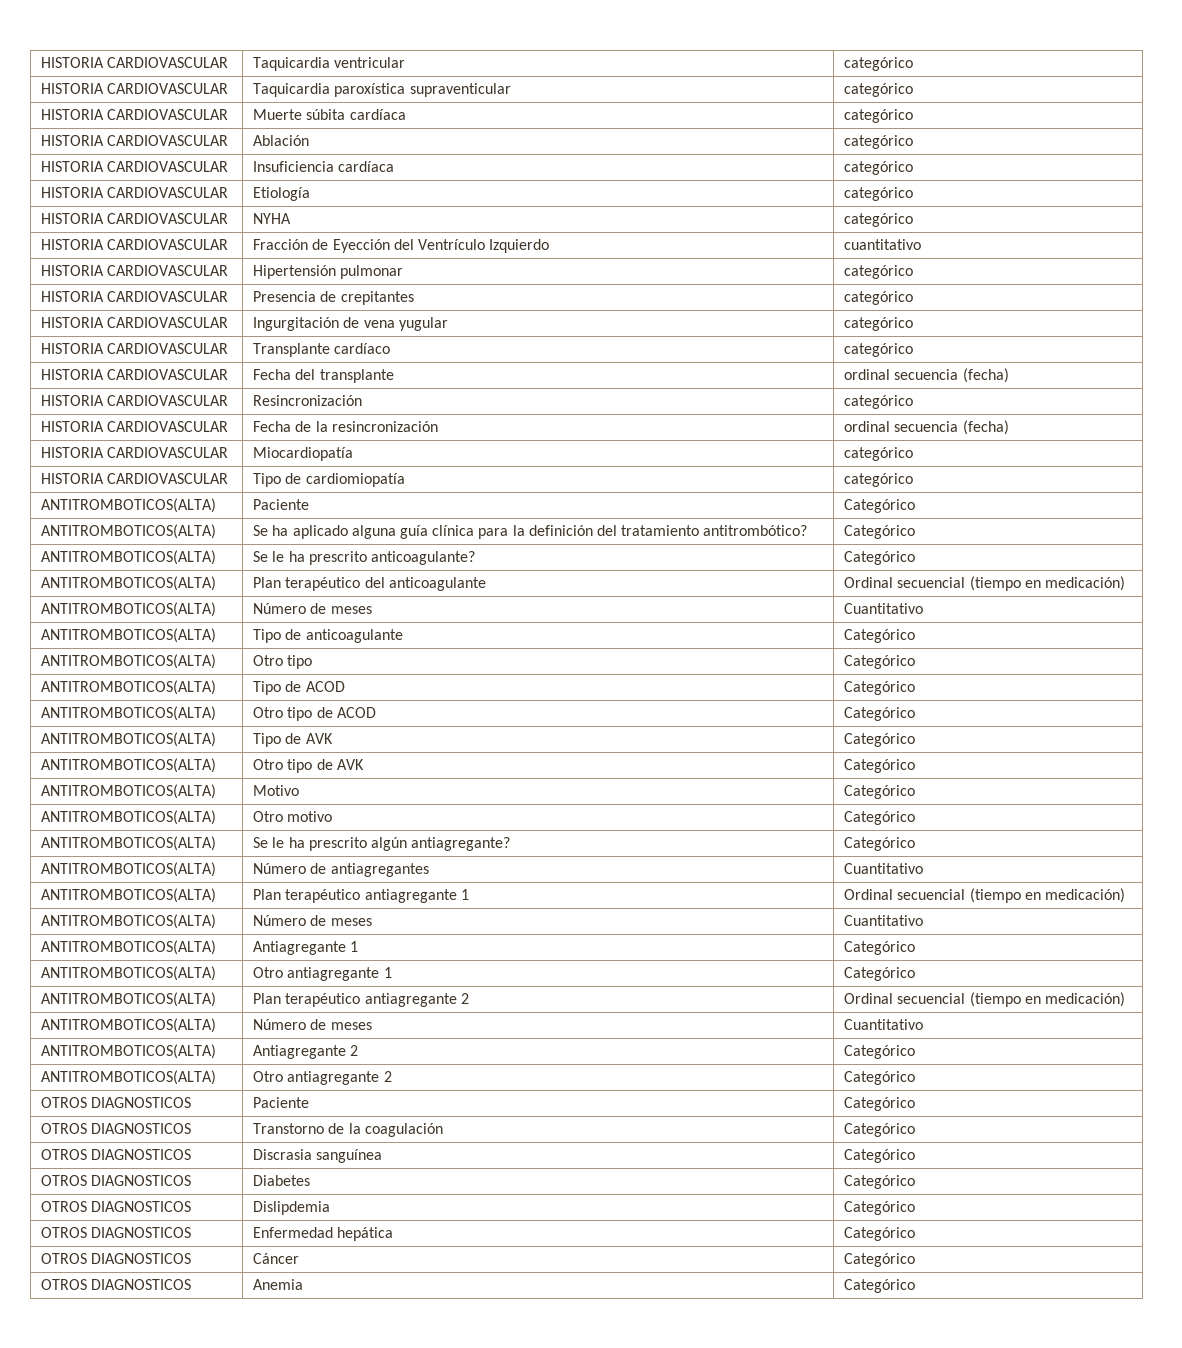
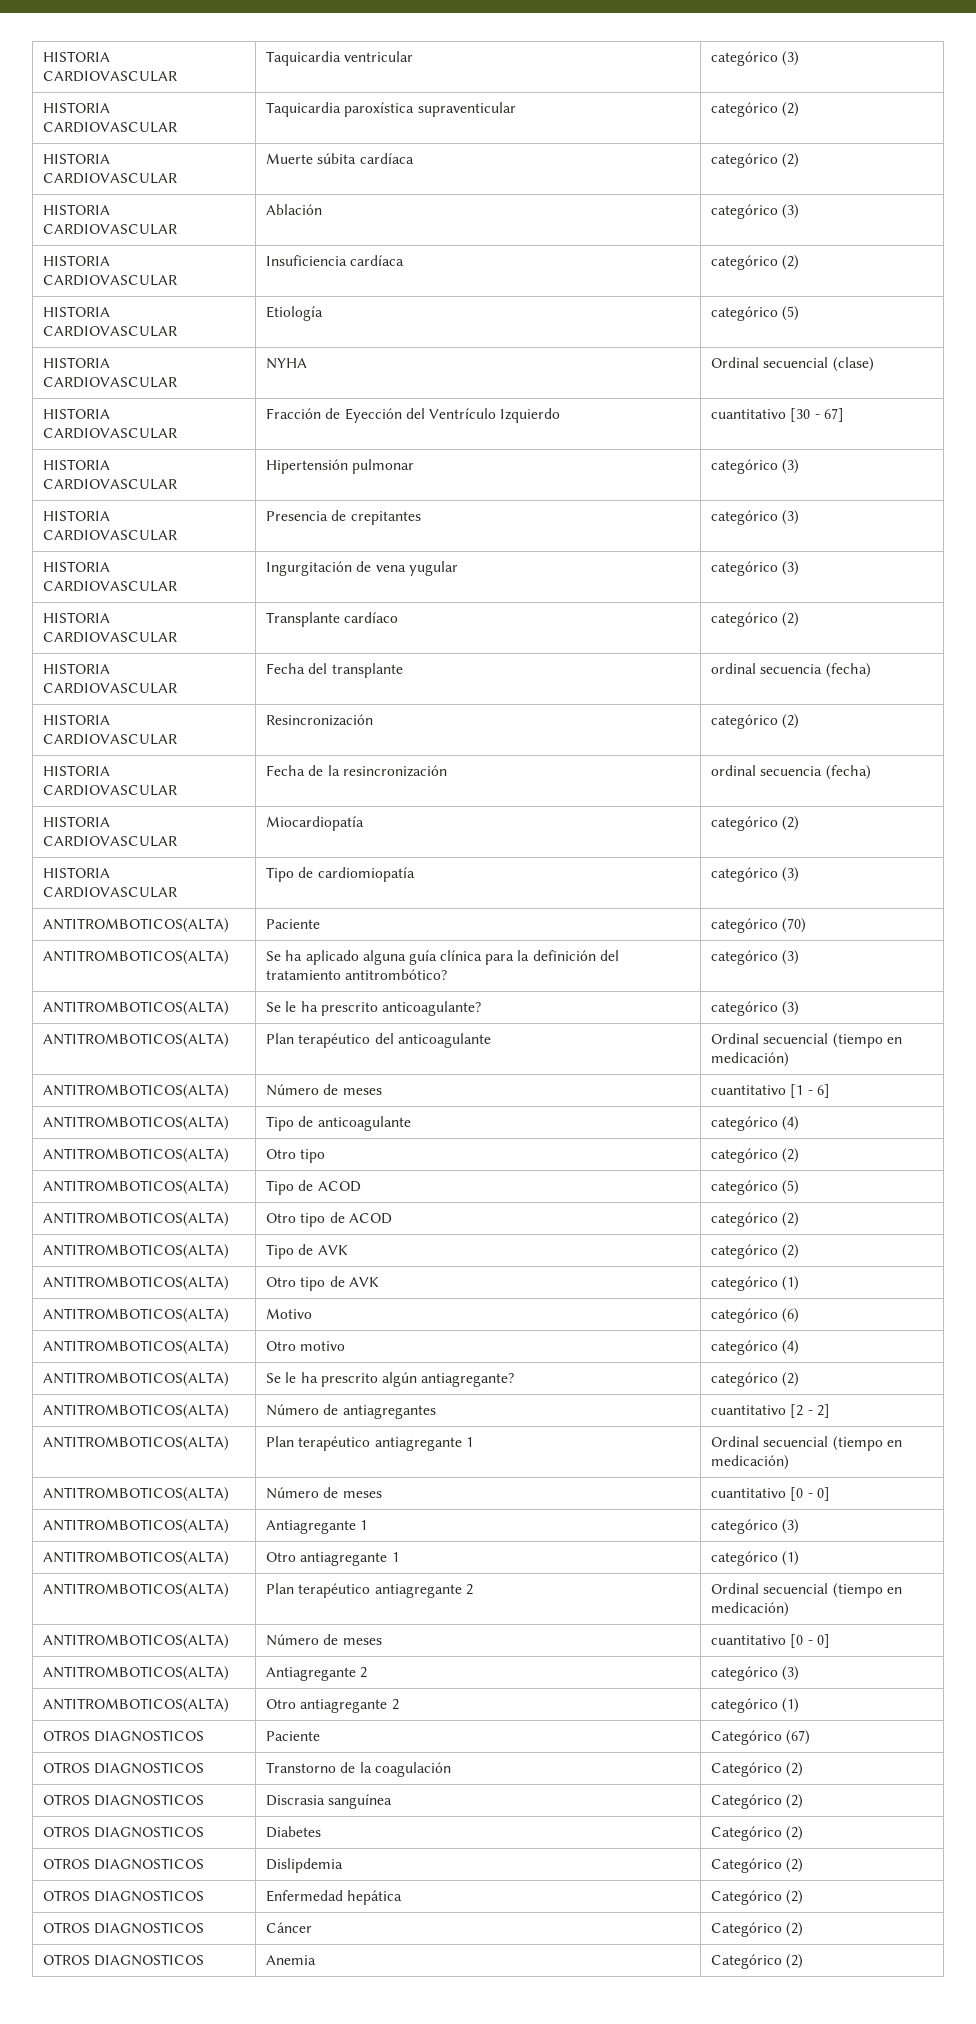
- HISTORIA CARDIOVASCULAR | Taquicardia ventricular | categórico
+ HISTORIA CARDIOVASCULAR | Taquicardia ventricular | categórico (3)
- HISTORIA CARDIOVASCULAR | Taquicardia paroxística supraventicular | categórico
+ HISTORIA CARDIOVASCULAR | Taquicardia paroxística supraventicular | categórico (2)
- HISTORIA CARDIOVASCULAR | Muerte súbita cardíaca | categórico
+ HISTORIA CARDIOVASCULAR | Muerte súbita cardíaca | categórico (2)
- HISTORIA CARDIOVASCULAR | Ablación | categórico
+ HISTORIA CARDIOVASCULAR | Ablación | categórico (3)
- HISTORIA CARDIOVASCULAR | Insuficiencia cardíaca | categórico
+ HISTORIA CARDIOVASCULAR | Insuficiencia cardíaca | categórico (2)
- HISTORIA CARDIOVASCULAR | Etiología | categórico
+ HISTORIA CARDIOVASCULAR | Etiología | categórico (5)
- HISTORIA CARDIOVASCULAR | NYHA | categórico
+ HISTORIA CARDIOVASCULAR | NYHA | Ordinal secuencial (clase)
- HISTORIA CARDIOVASCULAR | Fracción de Eyección del Ventrículo Izquierdo | cuantitativo
+ HISTORIA CARDIOVASCULAR | Fracción de Eyección del Ventrículo Izquierdo | cuantitativo [30 - 67]
- HISTORIA CARDIOVASCULAR | Hipertensión pulmonar | categórico
+ HISTORIA CARDIOVASCULAR | Hipertensión pulmonar | categórico (3)
- HISTORIA CARDIOVASCULAR | Presencia de crepitantes | categórico
+ HISTORIA CARDIOVASCULAR | Presencia de crepitantes | categórico (3)
- HISTORIA CARDIOVASCULAR | Ingurgitación de vena yugular | categórico
+ HISTORIA CARDIOVASCULAR | Ingurgitación de vena yugular | categórico (3)
- HISTORIA CARDIOVASCULAR | Transplante cardíaco | categórico
+ HISTORIA CARDIOVASCULAR | Transplante cardíaco | categórico (2)
- HISTORIA CARDIOVASCULAR | Resincronización | categórico
+ HISTORIA CARDIOVASCULAR | Resincronización | categórico (2)
- HISTORIA CARDIOVASCULAR | Miocardiopatía | categórico
+ HISTORIA CARDIOVASCULAR | Miocardiopatía | categórico (2)
- HISTORIA CARDIOVASCULAR | Tipo de cardiomiopatía | categórico
+ HISTORIA CARDIOVASCULAR | Tipo de cardiomiopatía | categórico (3)
- ANTITROMBOTICOS(ALTA) | Paciente | Categórico
+ ANTITROMBOTICOS(ALTA) | Paciente | categórico (70)
- ANTITROMBOTICOS(ALTA) | Se ha aplicado alguna guía clínica para la definición del tratamiento antitrombótico? | Categórico
+ ANTITROMBOTICOS(ALTA) | Se ha aplicado alguna guía clínica para la definición del tratamiento antitrombótico? | categórico (3)
- ANTITROMBOTICOS(ALTA) | Se le ha prescrito anticoagulante? | Categórico
+ ANTITROMBOTICOS(ALTA) | Se le ha prescrito anticoagulante? | categórico (3)
  ANTITROMBOTICOS(ALTA) | Plan terapéutico del anticoagulante | Ordinal secuencial (tiempo en medicación)
- ANTITROMBOTICOS(ALTA) | Número de meses | Cuantitativo
+ ANTITROMBOTICOS(ALTA) | Número de meses | cuantitativo [1 - 6]
- ANTITROMBOTICOS(ALTA) | Tipo de anticoagulante | Categórico
+ ANTITROMBOTICOS(ALTA) | Tipo de anticoagulante | categórico (4)
- ANTITROMBOTICOS(ALTA) | Otro tipo | Categórico
+ ANTITROMBOTICOS(ALTA) | Otro tipo | categórico (2)
- ANTITROMBOTICOS(ALTA) | Tipo de ACOD | Categórico
+ ANTITROMBOTICOS(ALTA) | Tipo de ACOD | categórico (5)
- ANTITROMBOTICOS(ALTA) | Otro tipo de ACOD | Categórico
+ ANTITROMBOTICOS(ALTA) | Otro tipo de ACOD | categórico (2)
- ANTITROMBOTICOS(ALTA) | Tipo de AVK | Categórico
+ ANTITROMBOTICOS(ALTA) | Tipo de AVK | categórico (2)
- ANTITROMBOTICOS(ALTA) | Otro tipo de AVK | Categórico
+ ANTITROMBOTICOS(ALTA) | Otro tipo de AVK | categórico (1)
- ANTITROMBOTICOS(ALTA) | Motivo | Categórico
+ ANTITROMBOTICOS(ALTA) | Motivo | categórico (6)
- ANTITROMBOTICOS(ALTA) | Otro motivo | Categórico
+ ANTITROMBOTICOS(ALTA) | Otro motivo | categórico (4)
- ANTITROMBOTICOS(ALTA) | Se le ha prescrito algún antiagregante? | Categórico
+ ANTITROMBOTICOS(ALTA) | Se le ha prescrito algún antiagregante? | categórico (2)
- ANTITROMBOTICOS(ALTA) | Número de antiagregantes | Cuantitativo
+ ANTITROMBOTICOS(ALTA) | Número de antiagregantes | cuantitativo [2 - 2]
  ANTITROMBOTICOS(ALTA) | Plan terapéutico antiagregante 1 | Ordinal secuencial (tiempo en medicación)
- ANTITROMBOTICOS(ALTA) | Número de meses | Cuantitativo
+ ANTITROMBOTICOS(ALTA) | Número de meses | cuantitativo [0 - 0]
- ANTITROMBOTICOS(ALTA) | Antiagregante 1 | Categórico
+ ANTITROMBOTICOS(ALTA) | Antiagregante 1 | categórico (3)
- ANTITROMBOTICOS(ALTA) | Otro antiagregante 1 | Categórico
+ ANTITROMBOTICOS(ALTA) | Otro antiagregante 1 | categórico (1)
  ANTITROMBOTICOS(ALTA) | Plan terapéutico antiagregante 2 | Ordinal secuencial (tiempo en medicación)
- ANTITROMBOTICOS(ALTA) | Número de meses | Cuantitativo
+ ANTITROMBOTICOS(ALTA) | Número de meses | cuantitativo [0 - 0]
- ANTITROMBOTICOS(ALTA) | Antiagregante 2 | Categórico
+ ANTITROMBOTICOS(ALTA) | Antiagregante 2 | categórico (3)
- ANTITROMBOTICOS(ALTA) | Otro antiagregante 2 | Categórico
+ ANTITROMBOTICOS(ALTA) | Otro antiagregante 2 | categórico (1)
- OTROS DIAGNOSTICOS | Paciente | Categórico
+ OTROS DIAGNOSTICOS | Paciente | Categórico (67)
- OTROS DIAGNOSTICOS | Transtorno de la coagulación | Categórico
+ OTROS DIAGNOSTICOS | Transtorno de la coagulación | Categórico (2)
- OTROS DIAGNOSTICOS | Discrasia sanguínea | Categórico
+ OTROS DIAGNOSTICOS | Discrasia sanguínea | Categórico (2)
- OTROS DIAGNOSTICOS | Diabetes | Categórico
+ OTROS DIAGNOSTICOS | Diabetes | Categórico (2)
- OTROS DIAGNOSTICOS | Dislipdemia | Categórico
+ OTROS DIAGNOSTICOS | Dislipdemia | Categórico (2)
- OTROS DIAGNOSTICOS | Enfermedad hepática | Categórico
+ OTROS DIAGNOSTICOS | Enfermedad hepática | Categórico (2)
- OTROS DIAGNOSTICOS | Cáncer | Categórico
+ OTROS DIAGNOSTICOS | Cáncer | Categórico (2)
- OTROS DIAGNOSTICOS | Anemia | Categórico
+ OTROS DIAGNOSTICOS | Anemia | Categórico (2)

